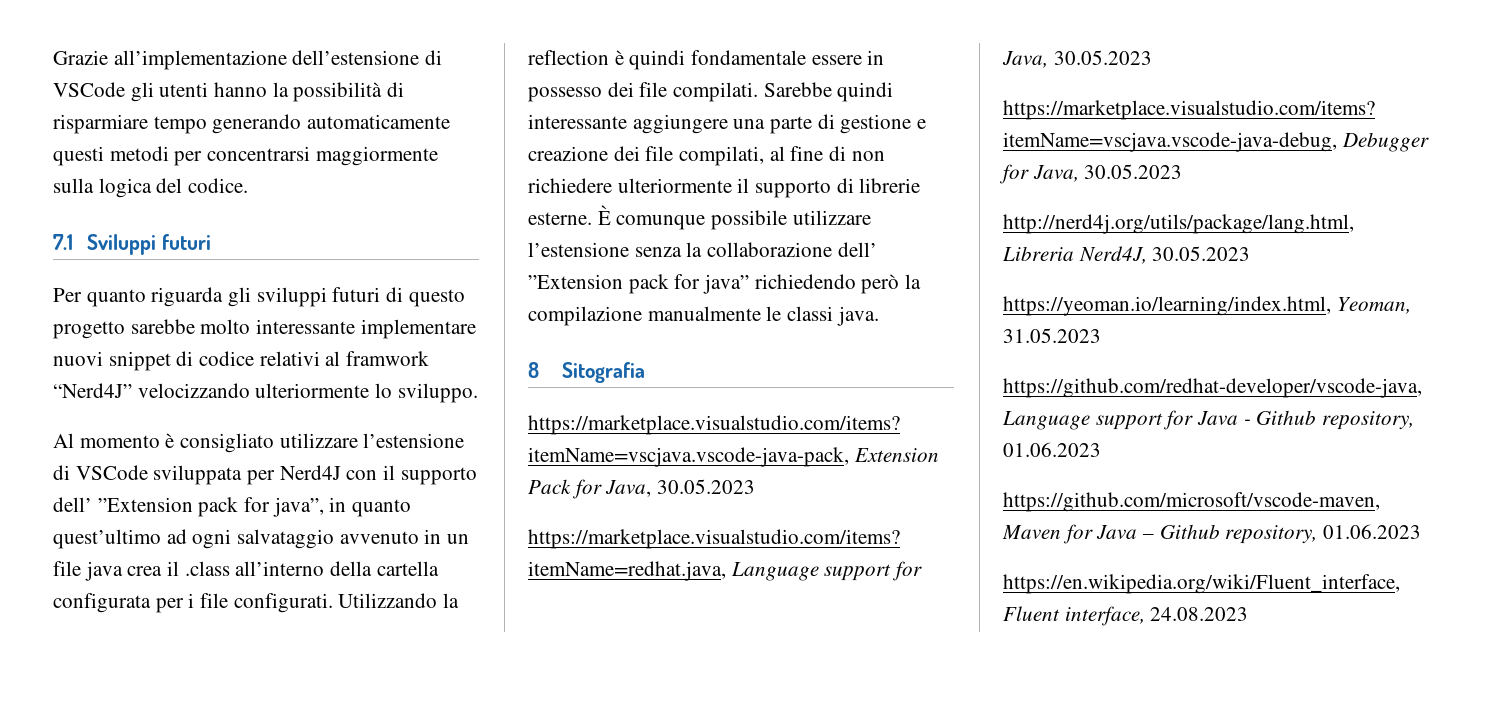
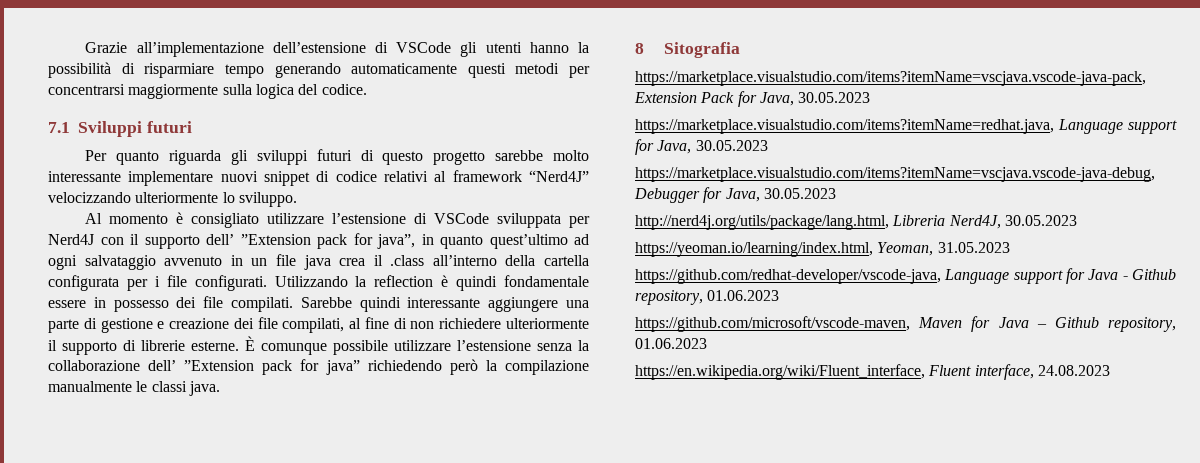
- Per quanto riguarda gli sviluppi futuri di questo progetto sarebbe molto interessante implementare nuovi snippet di codice relativi al framwork “Nerd4J” velocizzando ulteriormente lo sviluppo.
+ Per quanto riguarda gli sviluppi futuri di questo progetto sarebbe molto interessante implementare nuovi snippet di codice relativi al framework “Nerd4J” velocizzando ulteriormente lo sviluppo.

